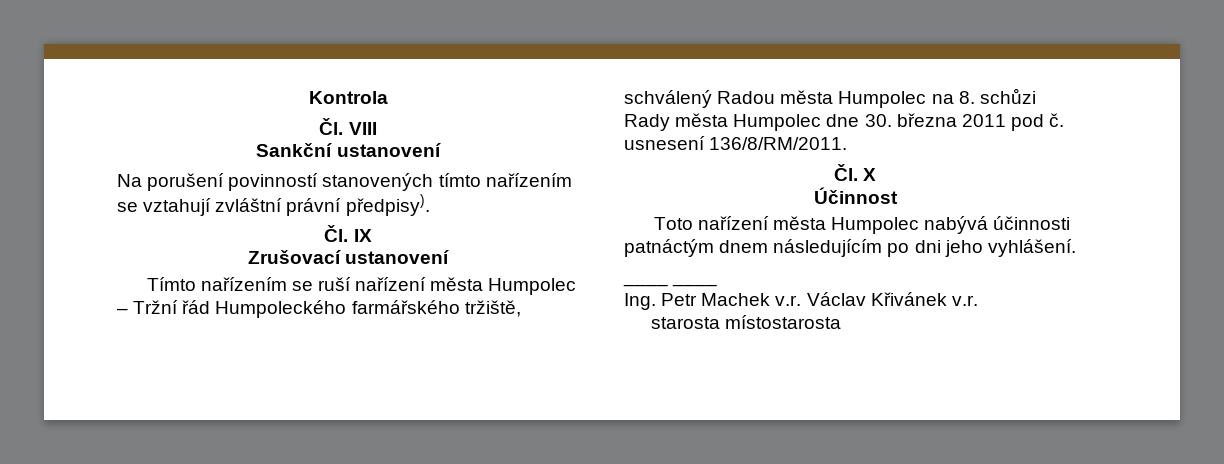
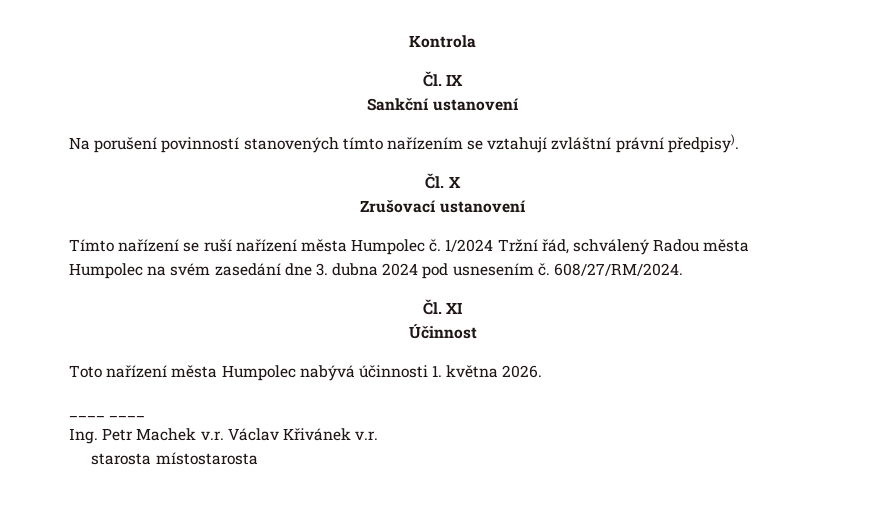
- Čl. VIII
+ Čl. IX
- Čl. IX
+ Čl. X
- Tímto nařízením se ruší nařízení města Humpolec – Tržní řád Humpoleckého farmářského tržiště, schválený Radou města Humpolec na 8. schůzi Rady města Humpolec dne 30. března 2011 pod č. usnesení 136/8/RM/2011.
- Čl. X
+ Tímto nařízení se ruší nařízení města Humpolec č. 1/2024 Tržní řád, schválený Radou města Humpolec na svém zasedání dne 3. dubna 2024 pod usnesením č. 608/27/RM/2024.
+ Čl. XI
- Toto nařízení města Humpolec nabývá účinnosti patnáctým dnem následujícím po dni jeho vyhlášení.
+ Toto nařízení města Humpolec nabývá účinnosti 1. května 2026.

